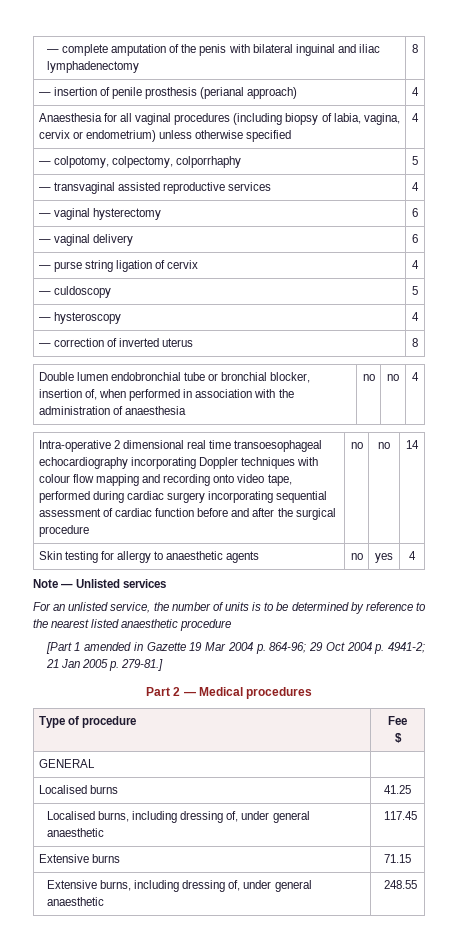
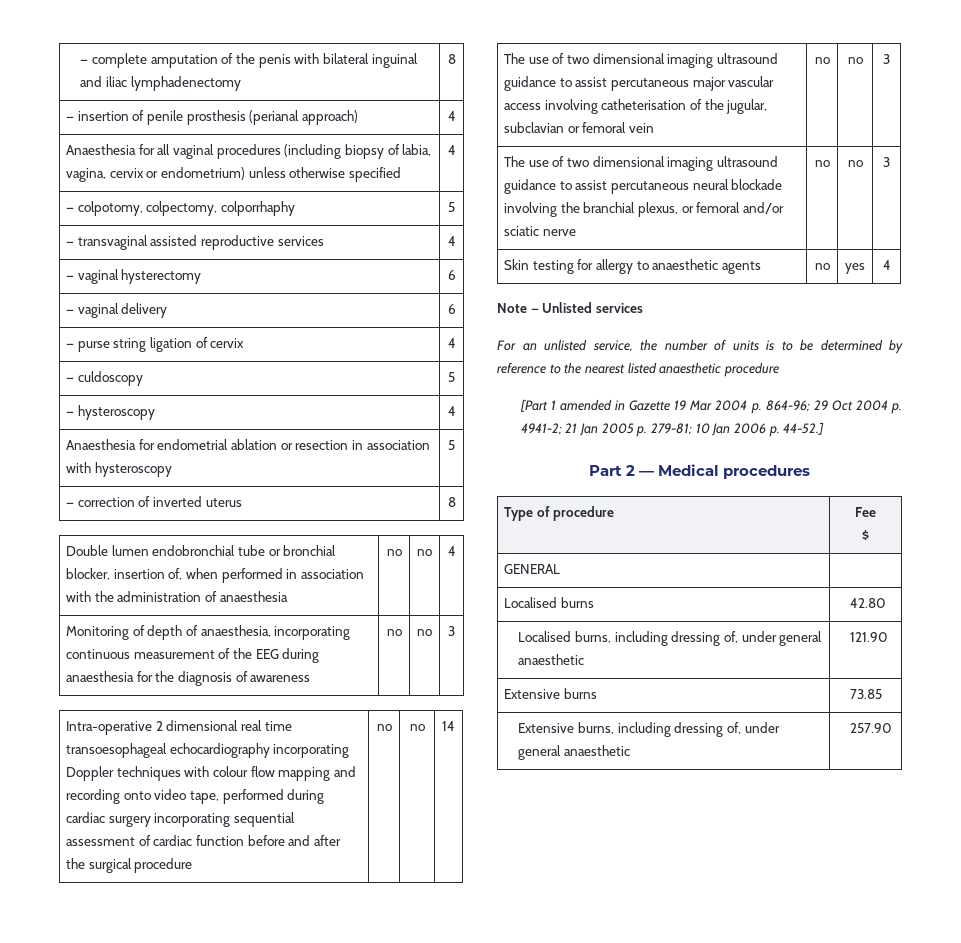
+ Anaesthesia for endometrial ablation or resection in association with hysteroscopy | 5
+ Monitoring of depth of anaesthesia, incorporating continuous measurement of the EEG during anaesthesia for the diagnosis of awareness | no | no | 3
+ The use of two dimensional imaging ultrasound guidance to assist percutaneous major vascular access involving catheterisation of the jugular, subclavian or femoral vein | no | no | 3
+ The use of two dimensional imaging ultrasound guidance to assist percutaneous neural blockade involving the branchial plexus, or femoral and/or sciatic nerve | no | no | 3
- [Part 1 amended in Gazette 19 Mar 2004 p. 864-96; 29 Oct 2004 p. 4941-2; 21 Jan 2005 p. 279-81.]
+ [Part 1 amended in Gazette 19 Mar 2004 p. 864-96; 29 Oct 2004 p. 4941-2; 21 Jan 2005 p. 279-81; 10 Jan 2006 p. 44-52.]
- Localised burns | 41.25
+ Localised burns | 42.80
- Localised burns, including dressing of, under general anaesthetic | 117.45
+ Localised burns, including dressing of, under general anaesthetic | 121.90
- Extensive burns | 71.15
+ Extensive burns | 73.85
- Extensive burns, including dressing of, under general anaesthetic | 248.55
+ Extensive burns, including dressing of, under general anaesthetic | 257.90

